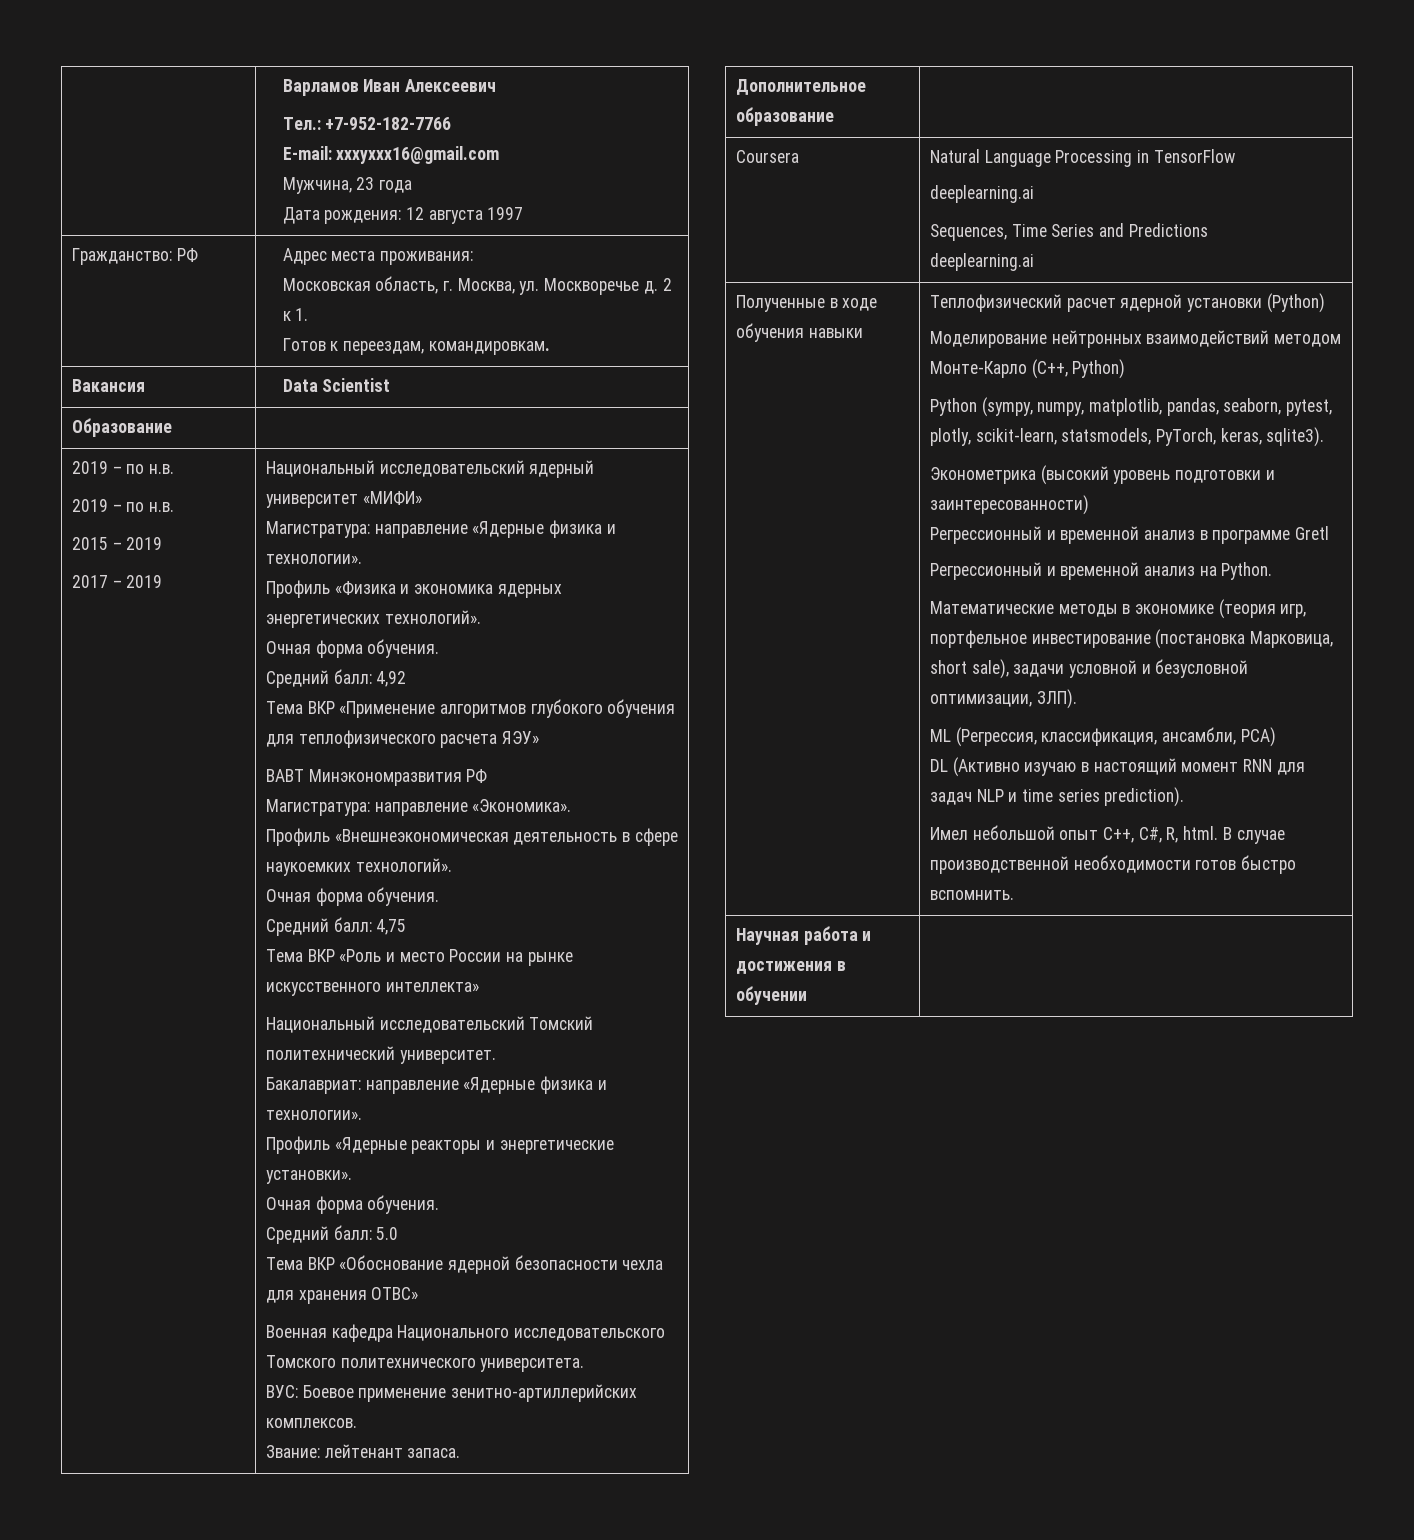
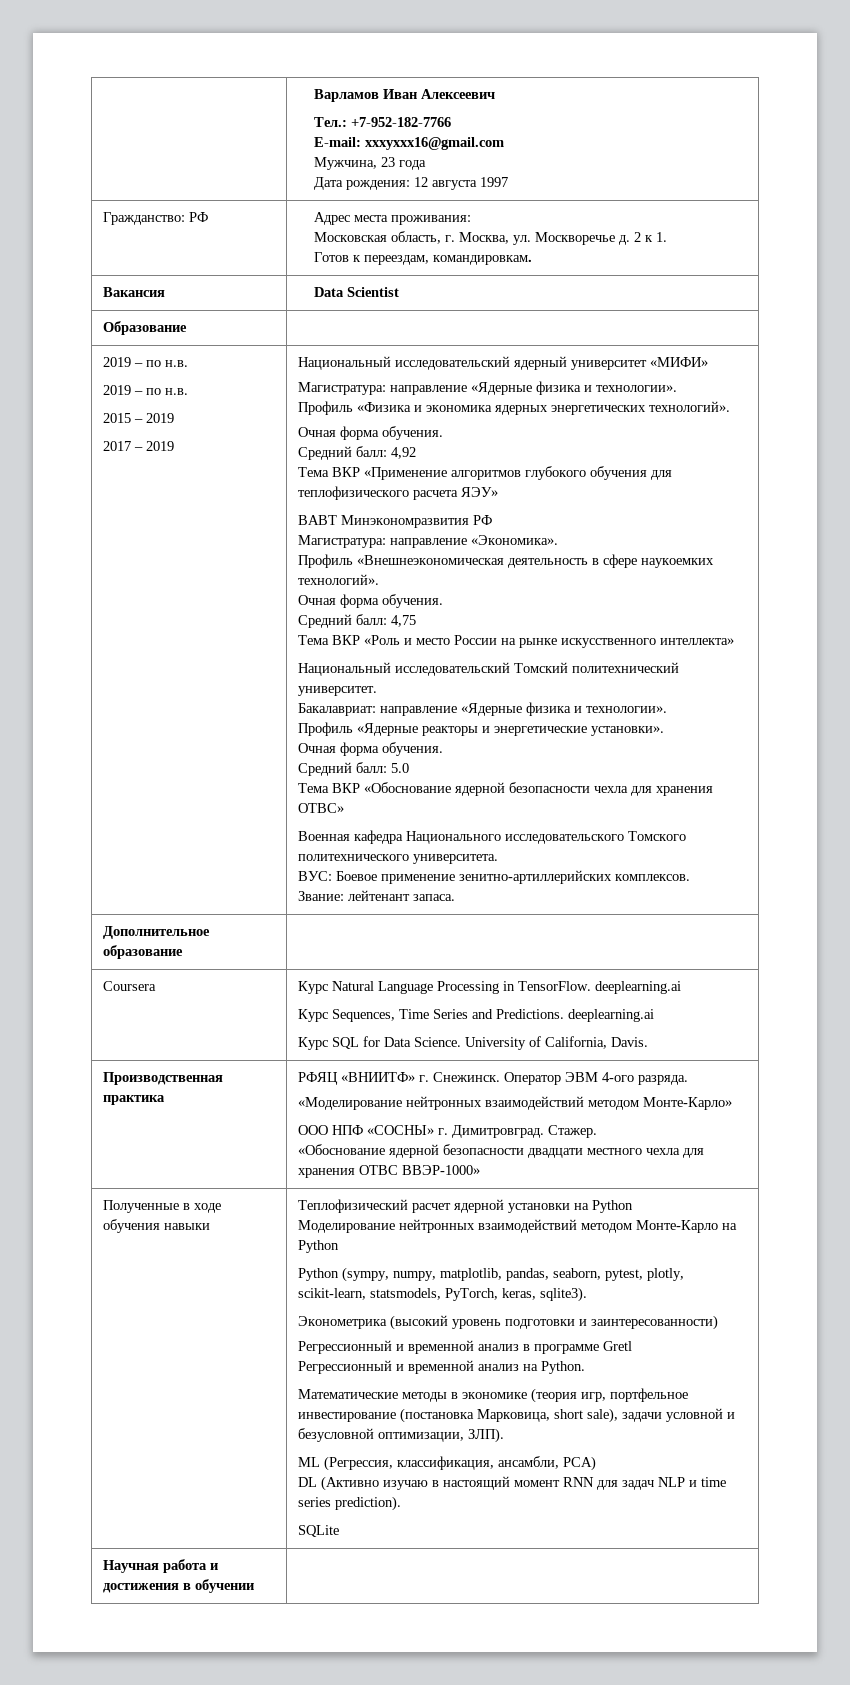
- Coursera | Natural Language Processing in TensorFlow
- deeplearning.ai
- Sequences, Time Series and Predictions
- deeplearning.ai
+ Coursera | Курс Natural Language Processing in TensorFlow. deeplearning.ai
+ Курс Sequences, Time Series and Predictions. deeplearning.ai
+ Курс SQL for Data Science. University of California, Davis.
+ Производственная практика | РФЯЦ «ВНИИТФ» г. Снежинск. Оператор ЭВМ 4-ого разряда.
+ «Моделирование нейтронных взаимодействий методом Монте-Карло»
+ ООО НПФ «СОСНЫ» г. Димитровград. Стажер.
+ «Обоснование ядерной безопасности двадцати местного чехла для хранения ОТВС ВВЭР-1000»
- Теплофизический расчет ядерной установки (Python)
+ Теплофизический расчет ядерной установки на Python
- Моделирование нейтронных взаимодействий методом Монте-Карло (C++, Python)
+ Моделирование нейтронных взаимодействий методом Монте-Карло на Python
- Имел небольшой опыт C++, C#, R, html. В случае производственной необходимости готов быстро вспомнить.
+ SQLite

